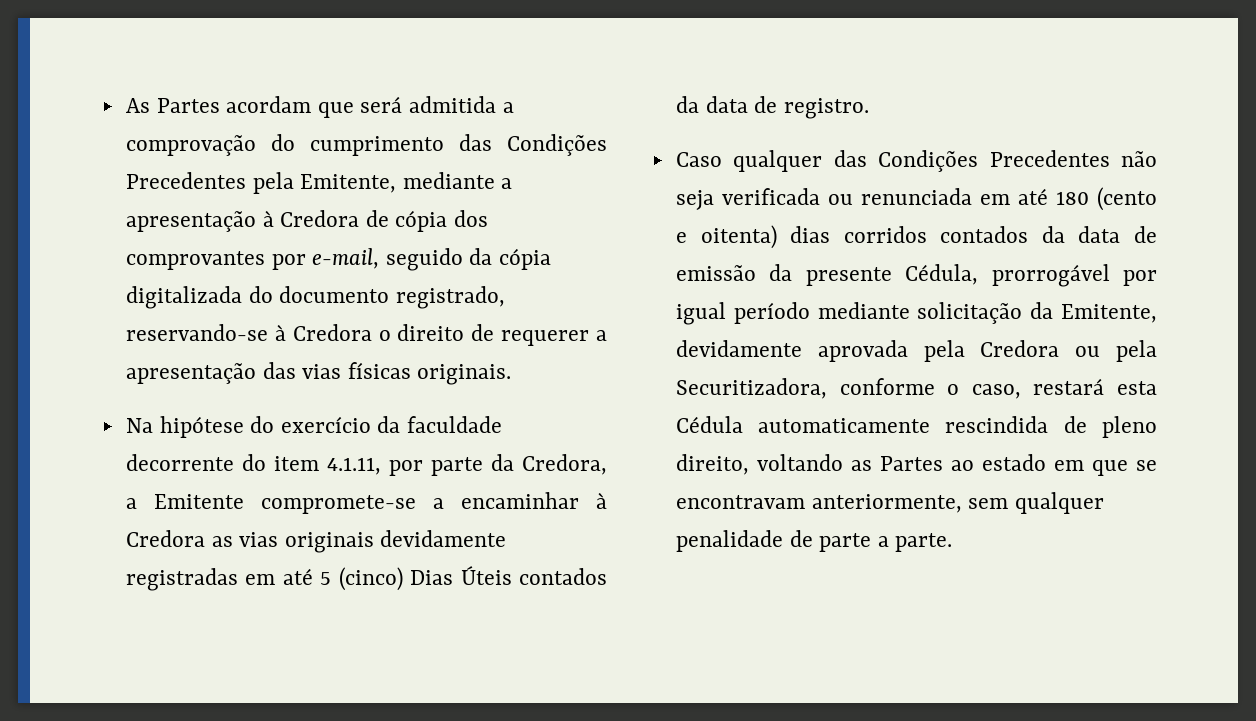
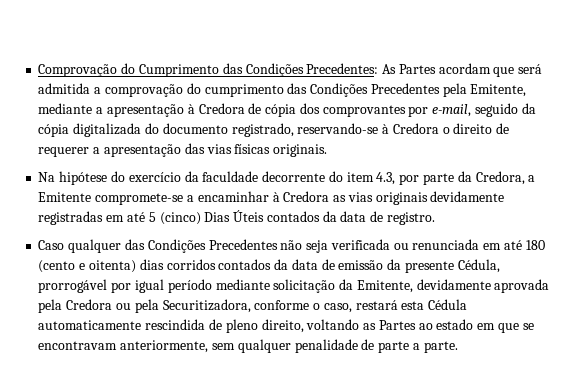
- As Partes acordam que será admitida a comprovação do cumprimento das Condições Precedentes pela Emitente, mediante a apresentação à Credora de cópia dos comprovantes por e-mail, seguido da cópia digitalizada do documento registrado, reservando-se à Credora o direito de requerer a apresentação das vias físicas originais.
+ Comprovação do Cumprimento das Condições Precedentes: As Partes acordam que será admitida a comprovação do cumprimento das Condições Precedentes pela Emitente, mediante a apresentação à Credora de cópia dos comprovantes por e-mail, seguido da cópia digitalizada do documento registrado, reservando-se à Credora o direito de requerer a apresentação das vias físicas originais.
- Na hipótese do exercício da faculdade decorrente do item 4.1.11, por parte da Credora, a Emitente compromete-se a encaminhar à Credora as vias originais devidamente registradas em até 5 (cinco) Dias Úteis contados da data de registro.
+ Na hipótese do exercício da faculdade decorrente do item 4.3, por parte da Credora, a Emitente compromete-se a encaminhar à Credora as vias originais devidamente registradas em até 5 (cinco) Dias Úteis contados da data de registro.

